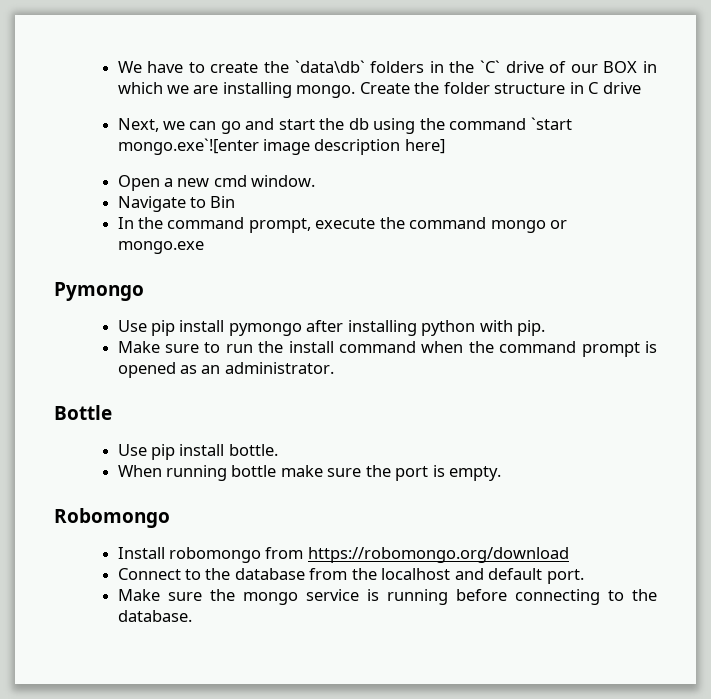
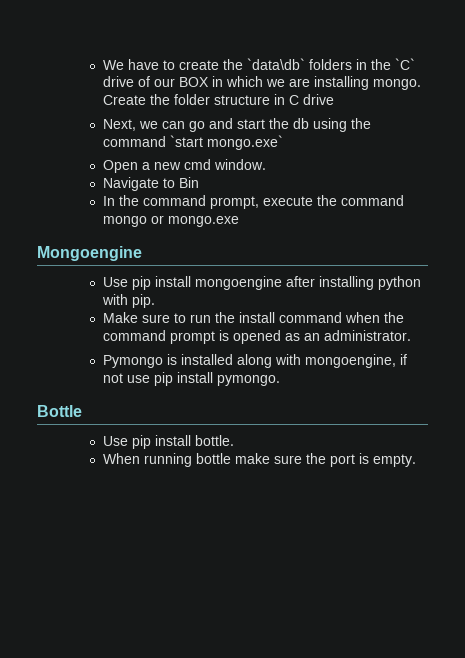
- Next, we can go and start the db using the command `start mongo.exe`![enter image description here]
+ Next, we can go and start the db using the command `start mongo.exe`
- Pymongo
- Use pip install pymongo after installing python with pip.
+ Mongoengine
+ Use pip install mongoengine after installing python with pip.
+ Pymongo is installed along with mongoengine, if not use pip install pymongo.
- Robomongo
- Install robomongo from https://robomongo.org/download
- Connect to the database from the localhost and default port.
- Make sure the mongo service is running before connecting to the database.

